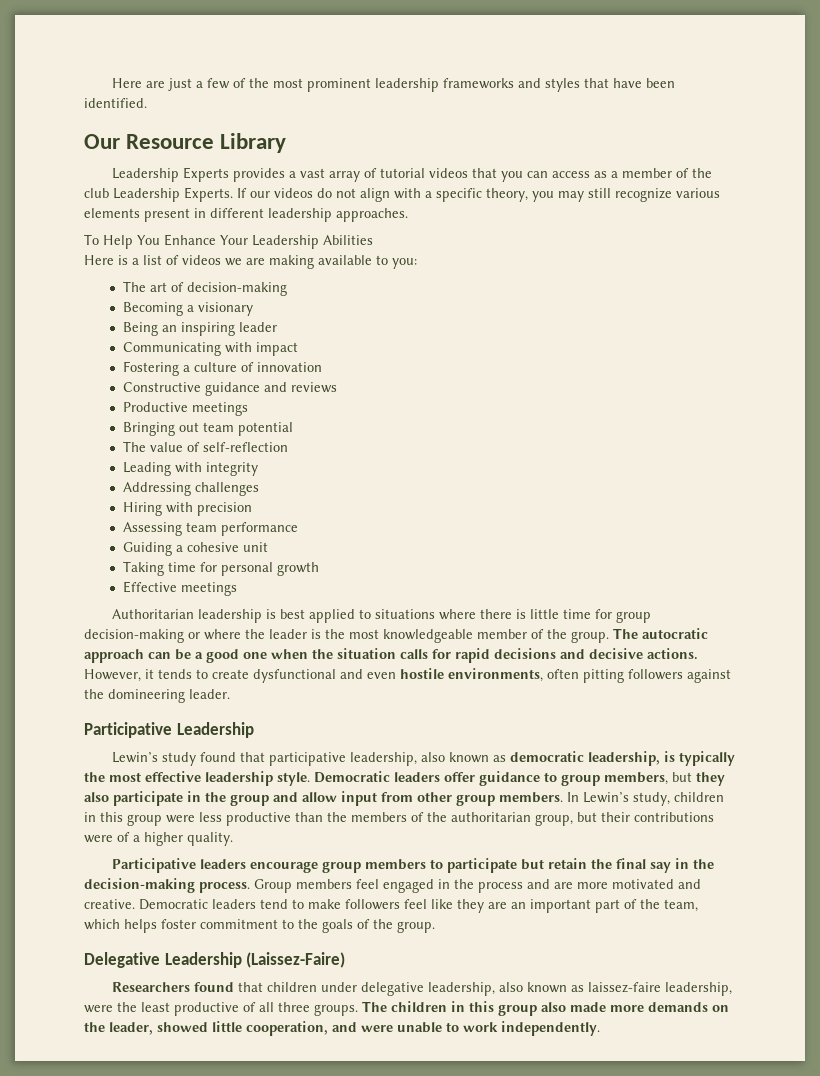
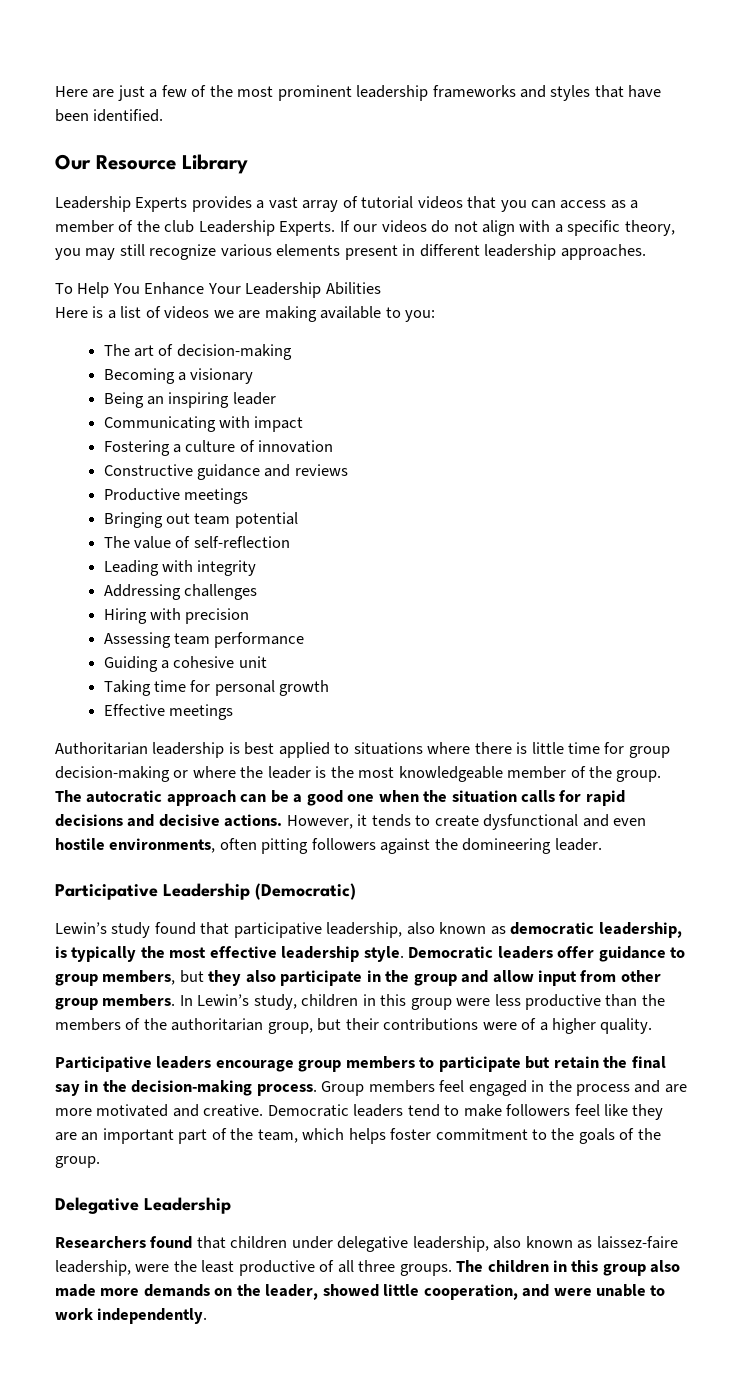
- Participative Leadership
+ Participative Leadership (Democratic)
- Delegative Leadership (Laissez-Faire)
+ Delegative Leadership

